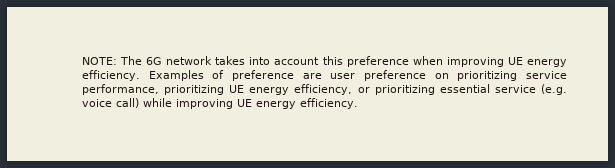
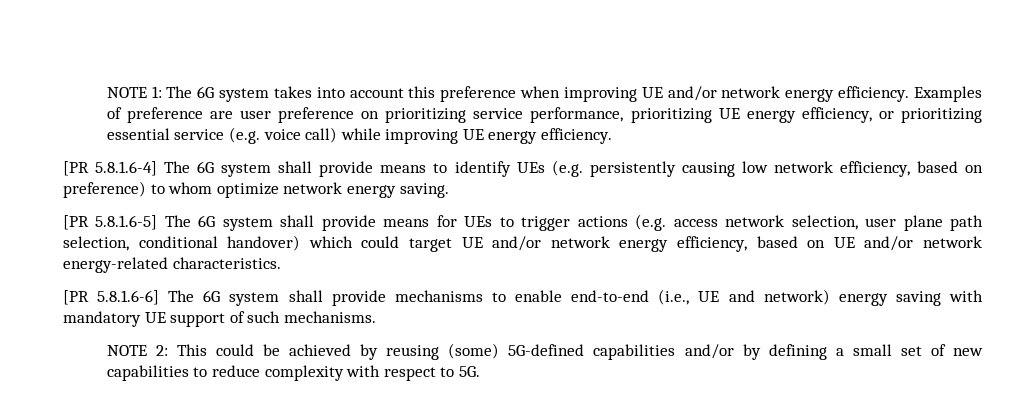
- NOTE: The 6G network takes into account this preference when improving UE energy efficiency.
+ NOTE 1: The 6G system takes into account this preference when improving UE and/or network energy efficiency.
+ [PR 5.8.1.6-4] The 6G system shall provide means to identify UEs (e.g. persistently causing low network efficiency, based on preference) to whom optimize network energy saving.
+ [PR 5.8.1.6-5] The 6G system shall provide means for UEs to trigger actions (e.g. access network selection, user plane path selection, conditional handover) which could target UE and/or network energy efficiency, based on UE and/or network energy-related characteristics.
+ [PR 5.8.1.6-6] The 6G system shall provide mechanisms to enable end-to-end (i.e., UE and network) energy saving with mandatory UE support of such mechanisms.
+ NOTE 2: This could be achieved by reusing (some) 5G-defined capabilities and/or by defining a small set of new capabilities to reduce complexity with respect to 5G.

